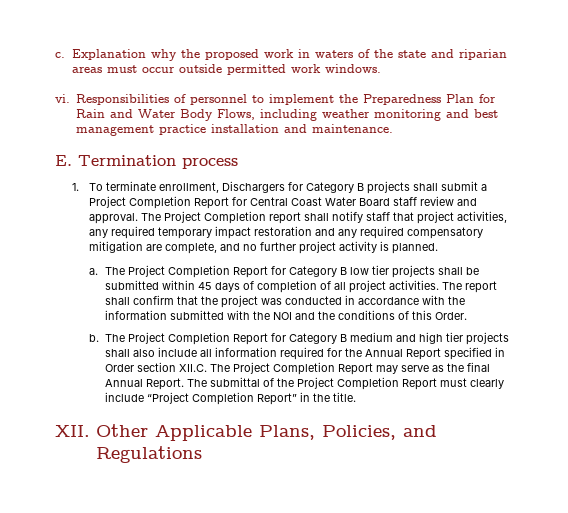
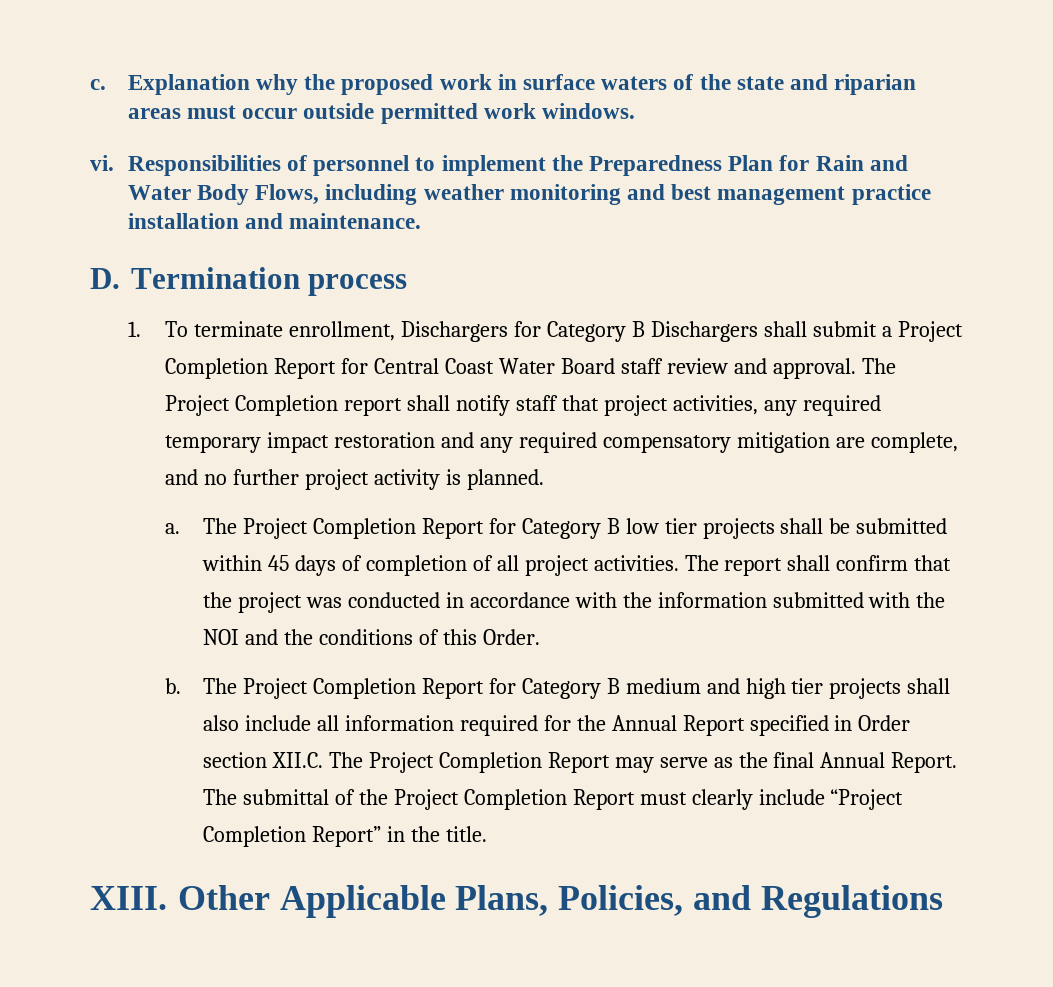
- Explanation why the proposed work in waters of the state and riparian areas must occur outside permitted work windows.
+ Explanation why the proposed work in surface waters of the state and riparian areas must occur outside permitted work windows.
- E. Termination process
+ D. Termination process
- 1. To terminate enrollment, Dischargers for Category B projects shall submit a Project Completion Report for Central Coast Water Board staff review and approval.
+ 1. To terminate enrollment, Dischargers for Category B Dischargers shall submit a Project Completion Report for Central Coast Water Board staff review and approval.
- XII. Other Applicable Plans, Policies, and Regulations
+ XIII. Other Applicable Plans, Policies, and Regulations

